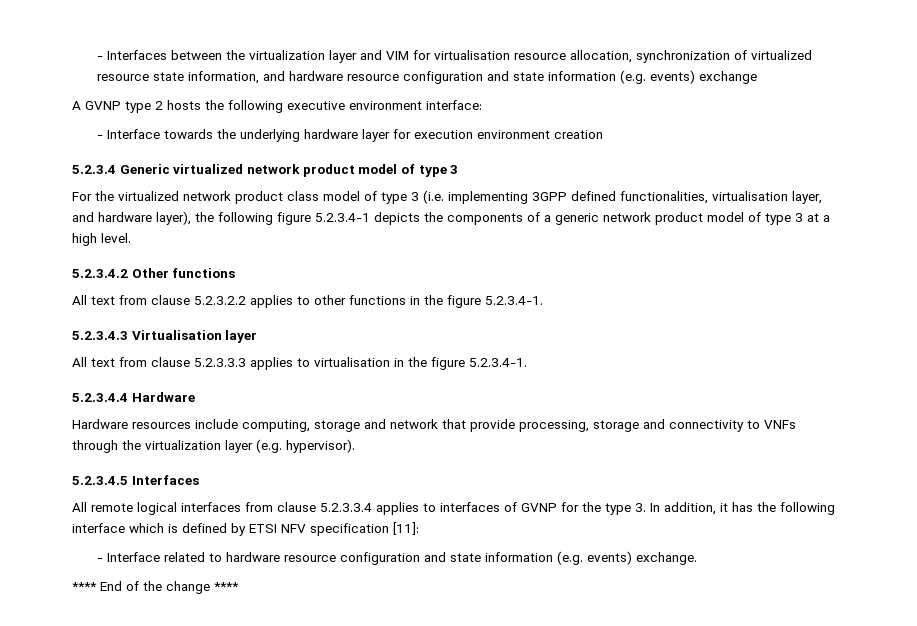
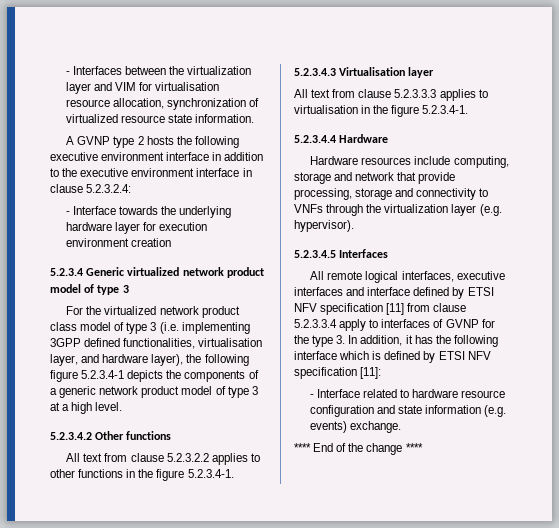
- - Interfaces between the virtualization layer and VIM for virtualisation resource allocation, synchronization of virtualized resource state information, and hardware resource configuration and state information (e.g. events) exchange
+ - Interfaces between the virtualization layer and VIM for virtualisation resource allocation, synchronization of virtualized resource state information.
- A GVNP type 2 hosts the following executive environment interface:
+ A GVNP type 2 hosts the following executive environment interface in addition to the executive environment interface in clause 5.2.3.2.4:
- All remote logical interfaces from clause 5.2.3.3.4 applies to interfaces of GVNP for the type 3. In addition, it has the following interface which is defined by ETSI NFV specification [11]:
+ All remote logical interfaces, executive interfaces and interface defined by ETSI NFV specification [11] from clause 5.2.3.3.4 apply to interfaces of GVNP for the type 3. In addition, it has the following interface which is defined by ETSI NFV specification [11]:

